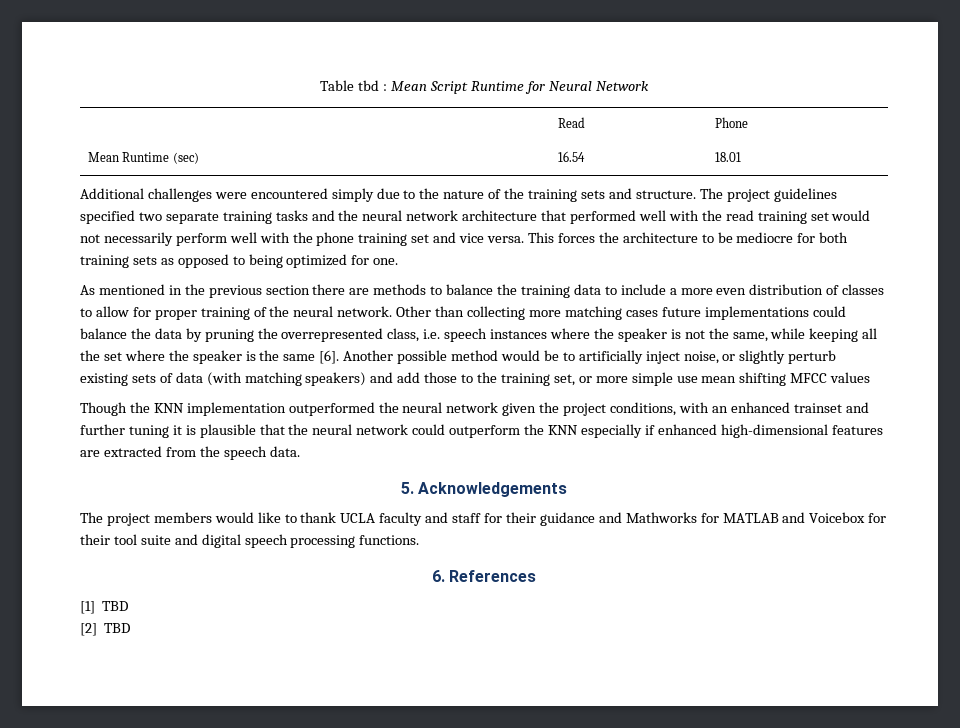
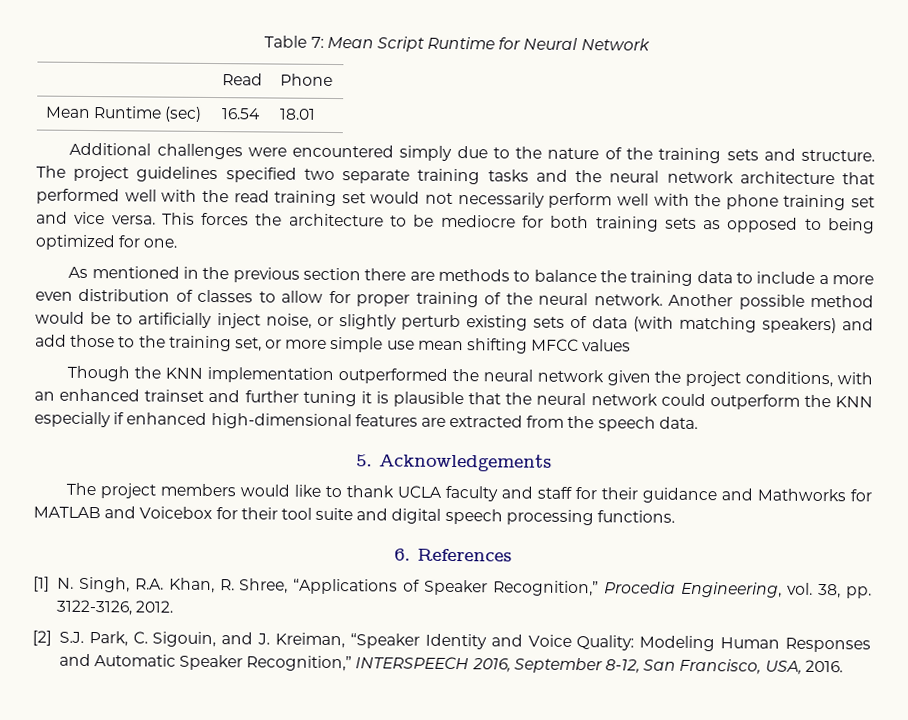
- Table tbd : Mean Script Runtime for Neural Network
+ Table 7: Mean Script Runtime for Neural Network
- Other than collecting more matching cases future implementations could balance the data by pruning the overrepresented class, i.e. speech instances where the speaker is not the same, while keeping all the set where the speaker is the same [6].
- [1] TBD
- [2] TBD
+ [1] N. Singh, R.A. Khan, R. Shree, “Applications of Speaker Recognition,” Procedia Engineering, vol. 38, pp. 3122-3126, 2012.
+ [2] S.J. Park, C. Sigouin, and J. Kreiman, “Speaker Identity and Voice Quality: Modeling Human Responses and Automatic Speaker Recognition,” INTERSPEECH 2016, September 8-12, San Francisco, USA, 2016.

